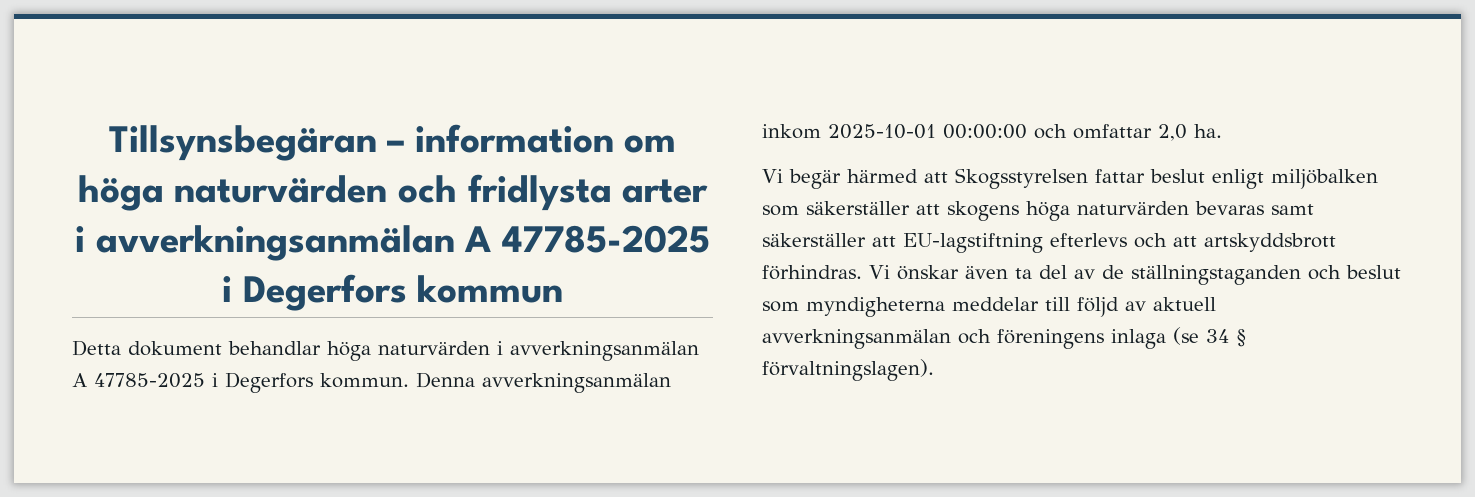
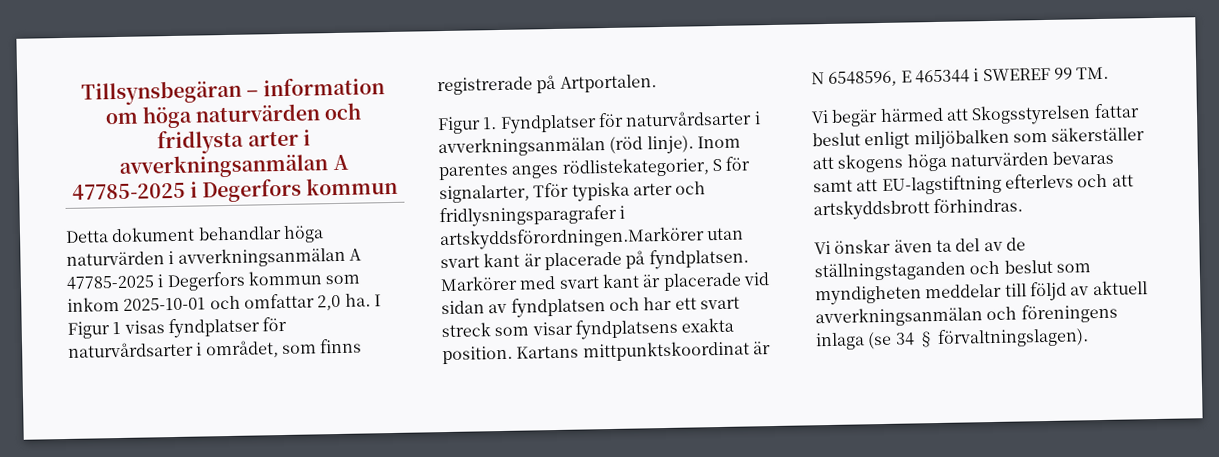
- Detta dokument behandlar höga naturvärden i avverkningsanmälan A 47785-2025 i Degerfors kommun. Denna avverkningsanmälan inkom 2025-10-01 00:00:00 och omfattar 2,0 ha.
+ Detta dokument behandlar höga naturvärden i avverkningsanmälan A 47785-2025 i Degerfors kommun som inkom 2025-10-01 och omfattar 2,0 ha. I Figur 1 visas fyndplatser för naturvårdsarter i området, som finns registrerade på Artportalen.
+ Figur 1. Fyndplatser för naturvårdsarter i avverkningsanmälan (röd linje). Inom parentes anges rödlistekategorier, S för signalarter, Tför typiska arter och fridlysningsparagrafer i artskyddsförordningen.Markörer utan svart kant är placerade på fyndplatsen. Markörer med svart kant är placerade vid sidan av fyndplatsen och har ett svart streck som visar fyndplatsens exakta position. Kartans mittpunktskoordinat är N 6548596, E 465344 i SWEREF 99 TM.
- Vi begär härmed att Skogsstyrelsen fattar beslut enligt miljöbalken som säkerställer att skogens höga naturvärden bevaras samt säkerställer att EU-lagstiftning efterlevs och att artskyddsbrott förhindras. Vi önskar även ta del av de ställningstaganden och beslut som myndigheterna meddelar till följd av aktuell avverkningsanmälan och föreningens inlaga (se 34 § förvaltningslagen).
+ Vi begär härmed att Skogsstyrelsen fattar beslut enligt miljöbalken som säkerställer att skogens höga naturvärden bevaras samt att EU-lagstiftning efterlevs och att artskyddsbrott förhindras.
+ Vi önskar även ta del av de ställningstaganden och beslut som myndigheten meddelar till följd av aktuell avverkningsanmälan och föreningens inlaga (se 34 § förvaltningslagen).

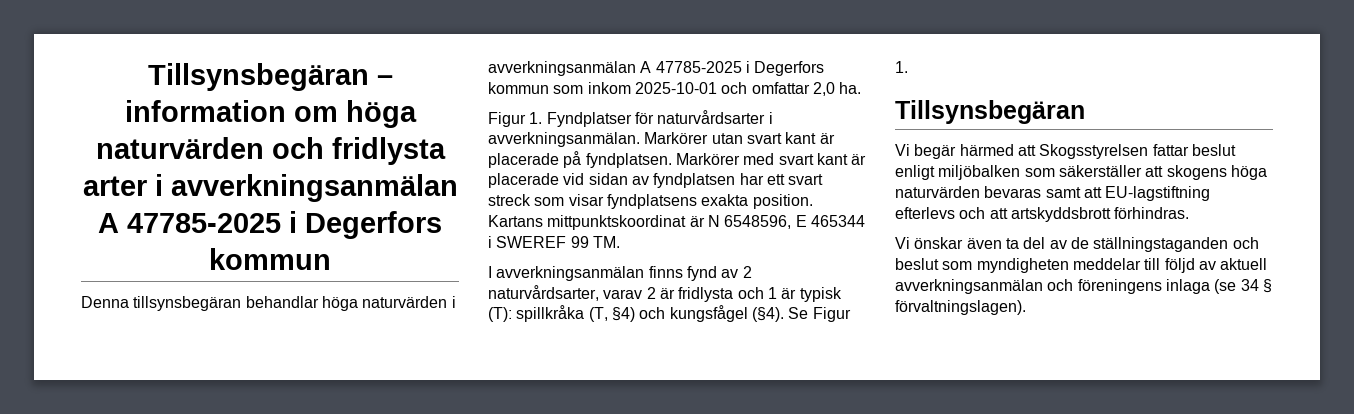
- Detta dokument behandlar höga naturvärden i avverkningsanmälan A 47785-2025 i Degerfors kommun som inkom 2025-10-01 och omfattar 2,0 ha. I Figur 1 visas fyndplatser för naturvårdsarter i området, som finns registrerade på Artportalen.
+ Denna tillsynsbegäran behandlar höga naturvärden i avverkningsanmälan A 47785-2025 i Degerfors kommun som inkom 2025-10-01 och omfattar 2,0 ha.
- Figur 1. Fyndplatser för naturvårdsarter i avverkningsanmälan (röd linje). Inom parentes anges rödlistekategorier, S för signalarter, Tför typiska arter och fridlysningsparagrafer i artskyddsförordningen.Markörer utan svart kant är placerade på fyndplatsen.
+ Figur 1. Fyndplatser för naturvårdsarter i avverkningsanmälan. Markörer utan svart kant är placerade på fyndplatsen.
- Markörer med svart kant är placerade vid sidan av fyndplatsen och har ett svart streck som visar fyndplatsens exakta position.
+ Markörer med svart kant är placerade vid sidan av fyndplatsen har ett svart streck som visar fyndplatsens exakta position.
+ I avverkningsanmälan finns fynd av 2 naturvårdsarter, varav 2 är fridlysta och 1 är typisk (T): spillkråka (T, §4) och kungsfågel (§4). Se Figur 1.
+ Tillsynsbegäran

